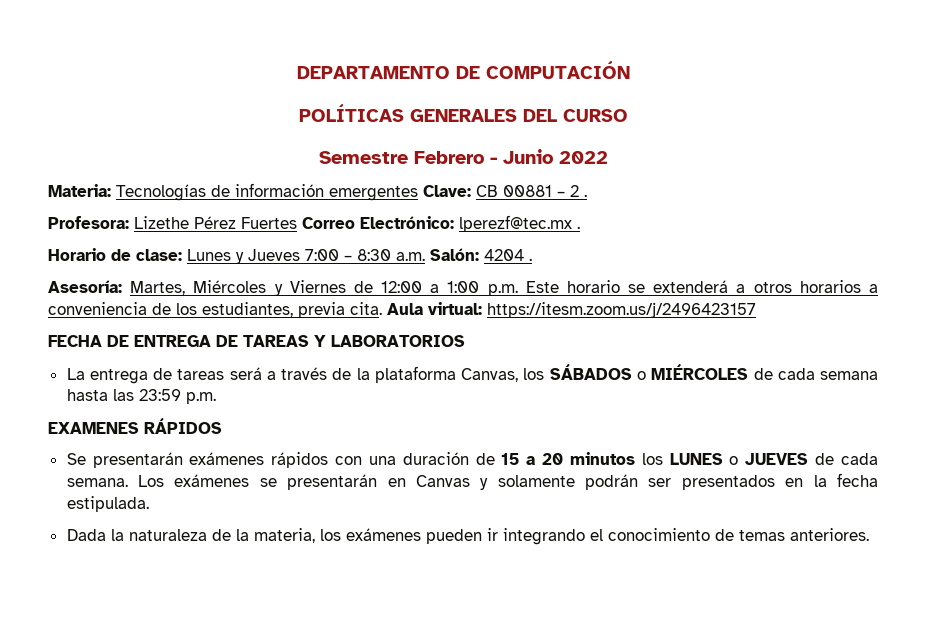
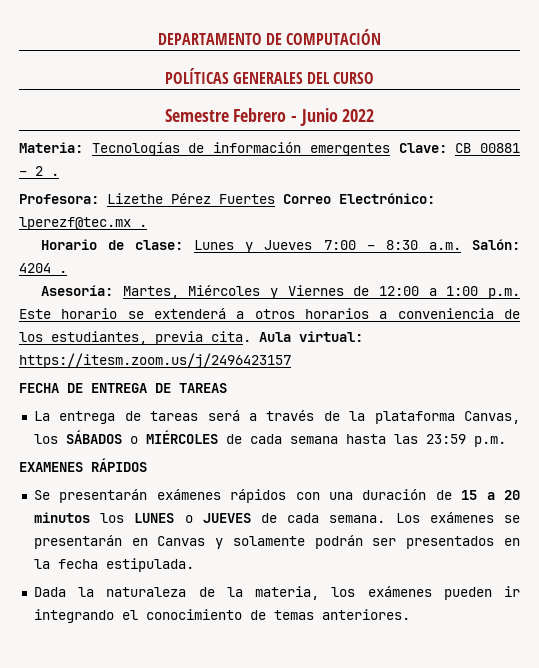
- FECHA DE ENTREGA DE TAREAS Y LABORATORIOS
+ FECHA DE ENTREGA DE TAREAS

